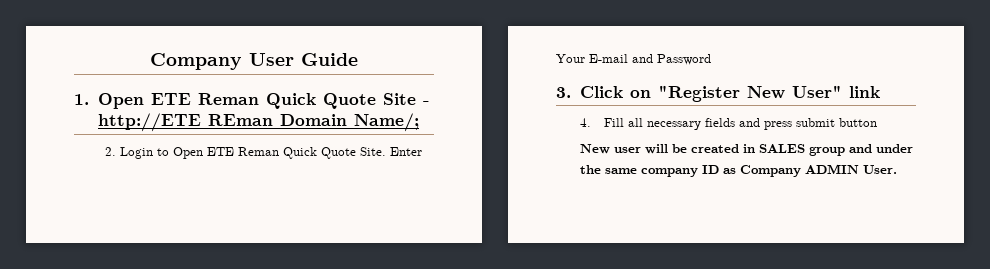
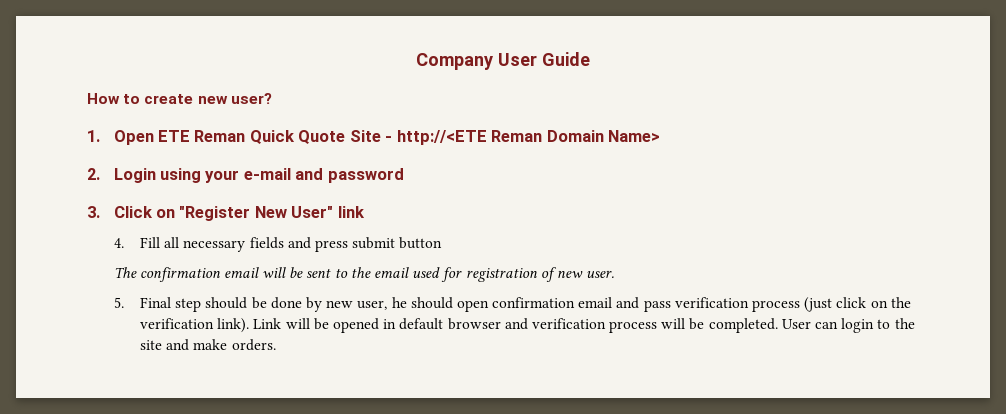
+ How to create new user?
- 1. Open ETE Reman Quick Quote Site - http://ETE REman Domain Name/;
- 2. Login to Open ETE Reman Quick Quote Site. Enter Your E-mail and Password
+ 1. Open ETE Reman Quick Quote Site - http://<ETE Reman Domain Name>
+ 2. Login using your e-mail and password
- New user will be created in SALES group and under the same company ID as Company ADMIN User.
+ The confirmation email will be sent to the email used for registration of new user.
+ 5. Final step should be done by new user, he should open confirmation email and pass verification process (just click on the verification link). Link will be opened in default browser and verification process will be completed. User can login to the site and make orders.

